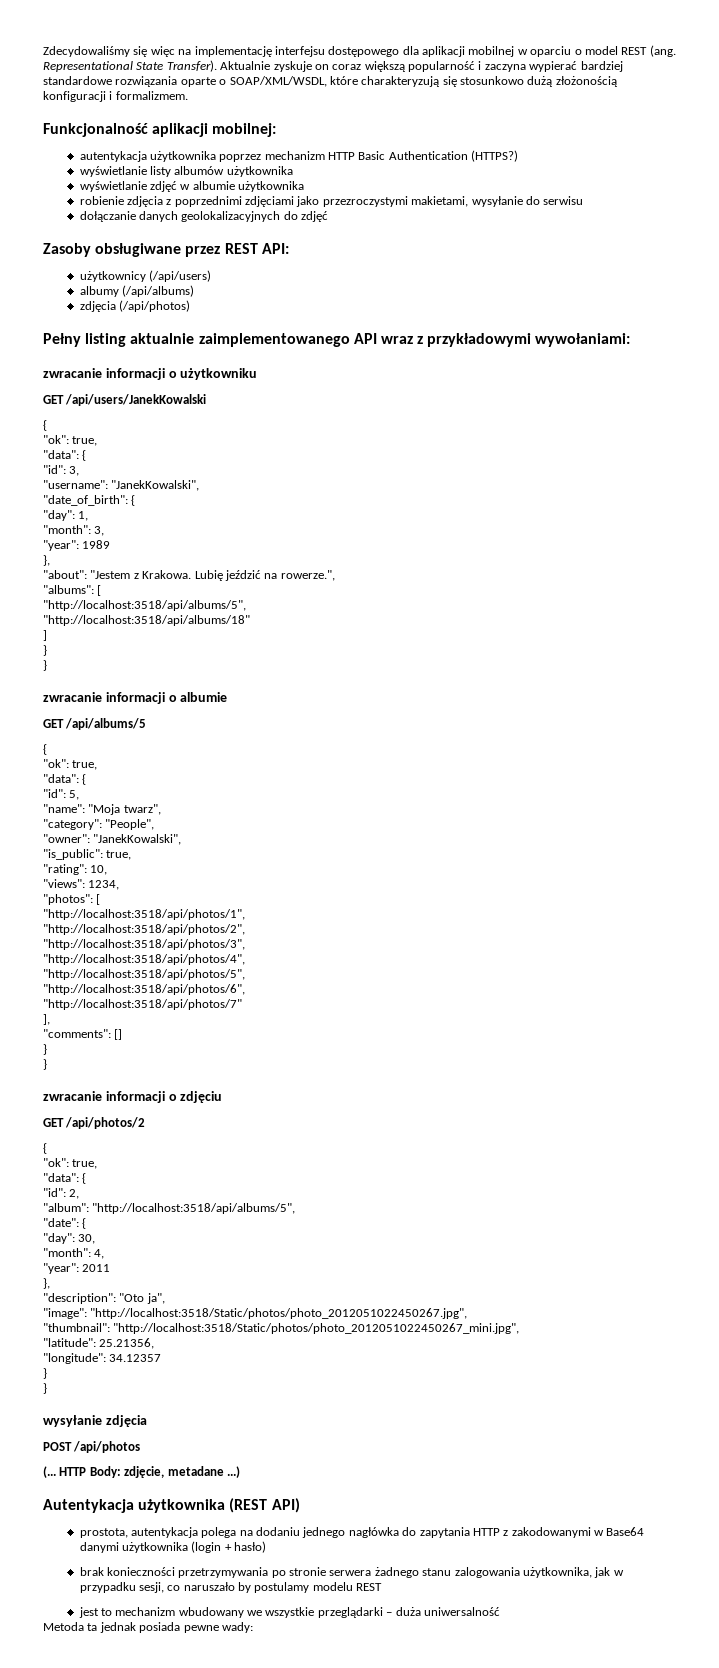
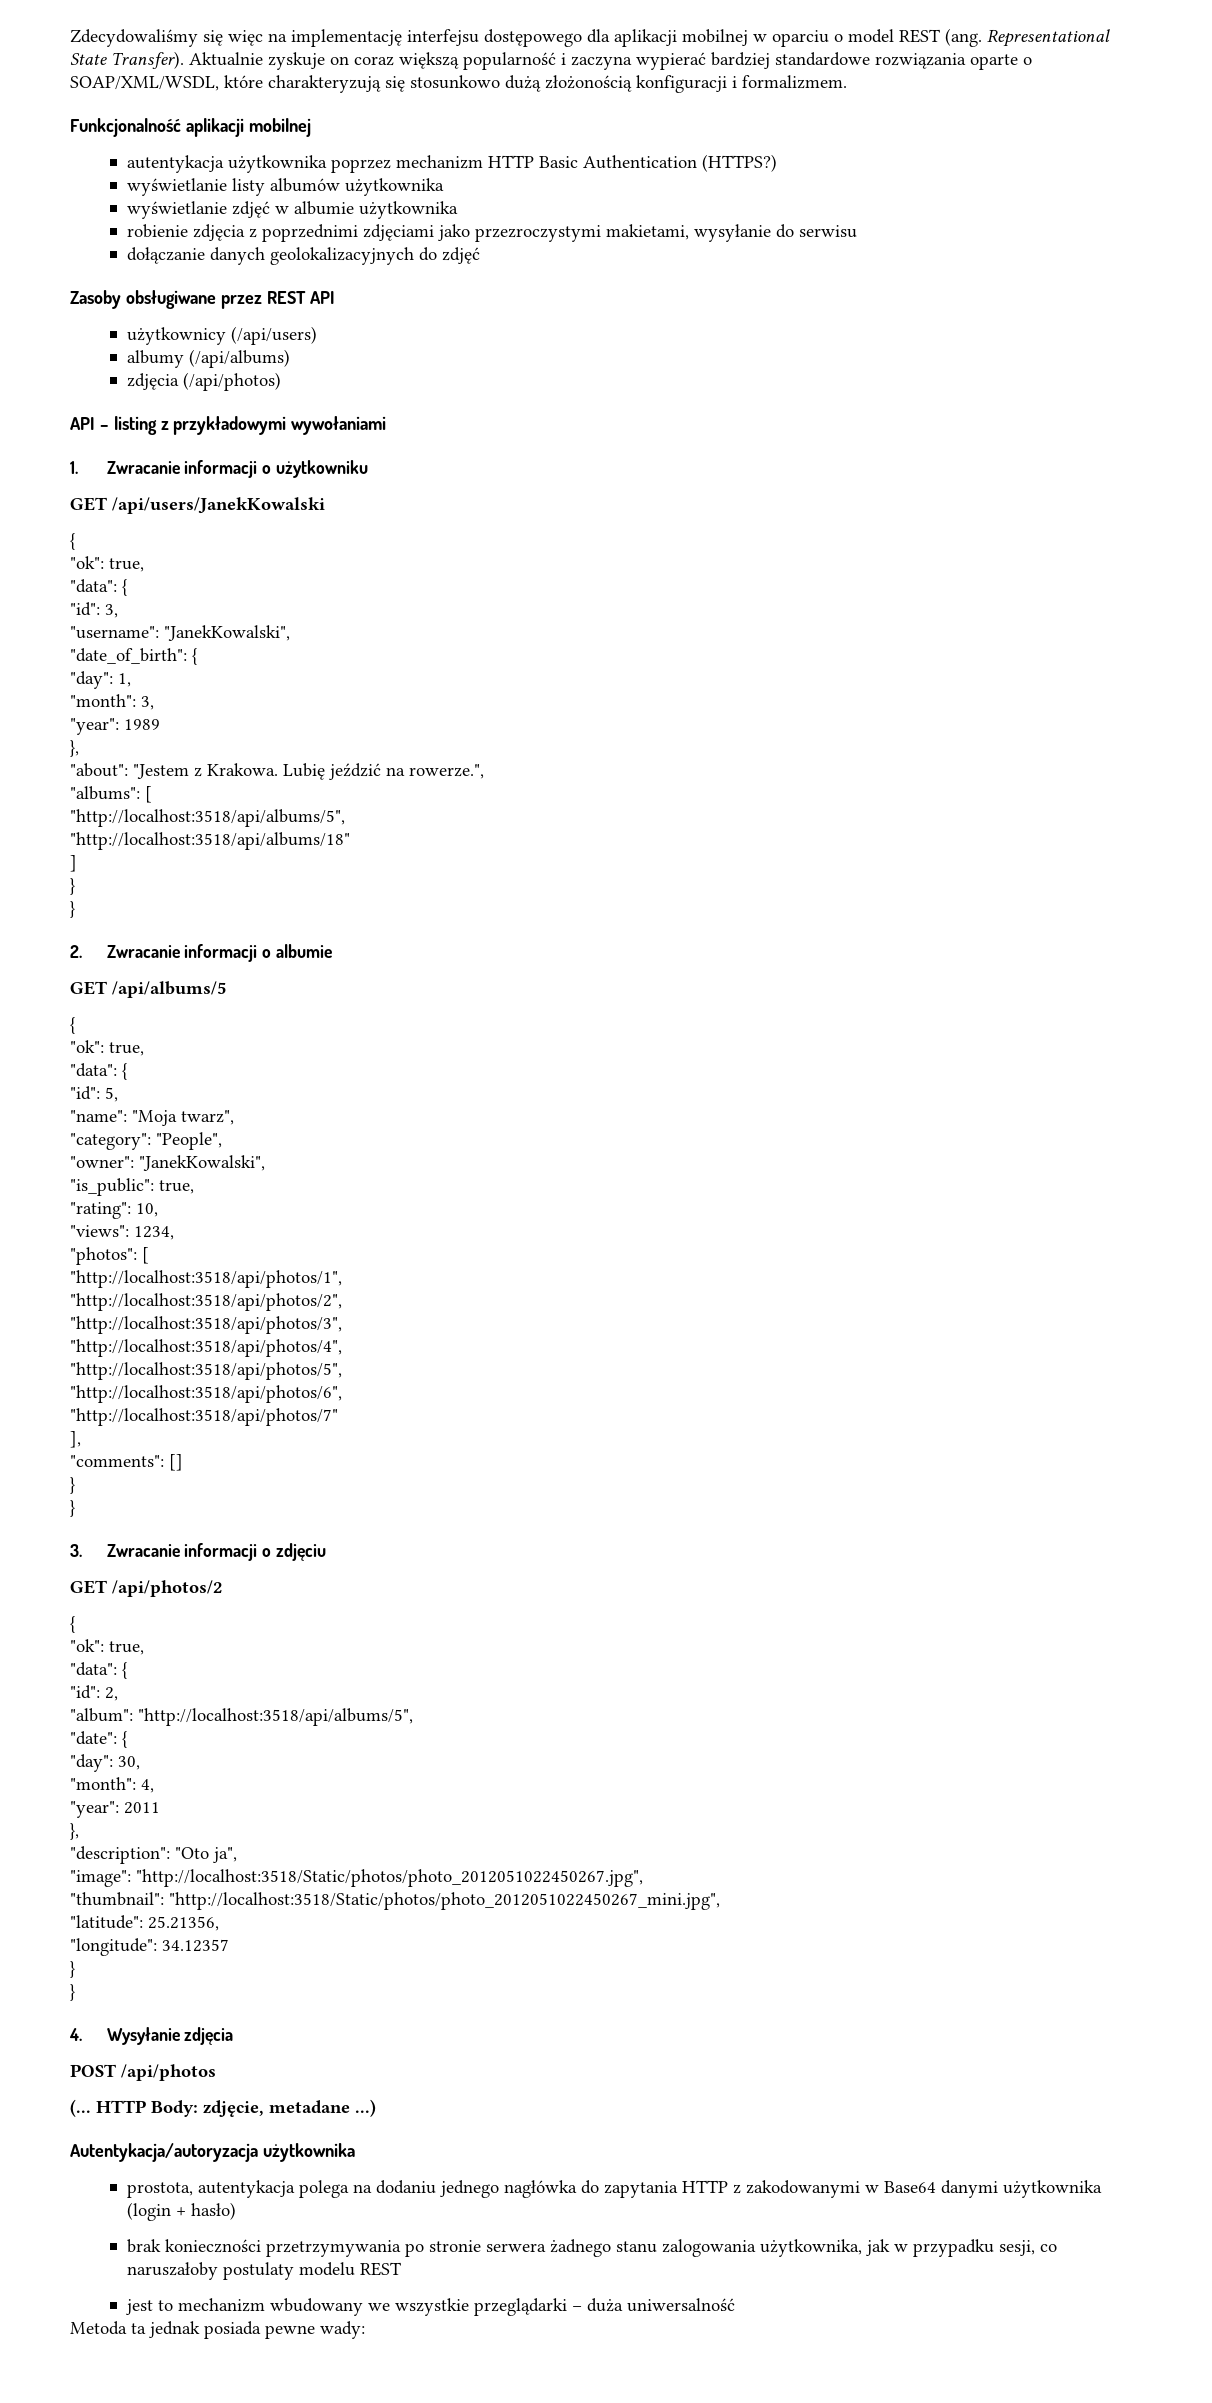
- Funkcjonalność aplikacji mobilnej:
+ Funkcjonalność aplikacji mobilnej
- Zasoby obsługiwane przez REST API:
+ Zasoby obsługiwane przez REST API
- Pełny listing aktualnie zaimplementowanego API wraz z przykładowymi wywołaniami:
- zwracanie informacji o użytkowniku
+ API – listing z przykładowymi wywołaniami
+ 1. Zwracanie informacji o użytkowniku
- zwracanie informacji o albumie
+ 2. Zwracanie informacji o albumie
- zwracanie informacji o zdjęciu
+ 3. Zwracanie informacji o zdjęciu
- wysyłanie zdjęcia
+ 4. Wysyłanie zdjęcia
- Autentykacja użytkownika (REST API)
+ Autentykacja/autoryzacja użytkownika
- brak konieczności przetrzymywania po stronie serwera żadnego stanu zalogowania użytkownika, jak w przypadku sesji, co naruszało by postulamy modelu REST
+ brak konieczności przetrzymywania po stronie serwera żadnego stanu zalogowania użytkownika, jak w przypadku sesji, co naruszałoby postulaty modelu REST

